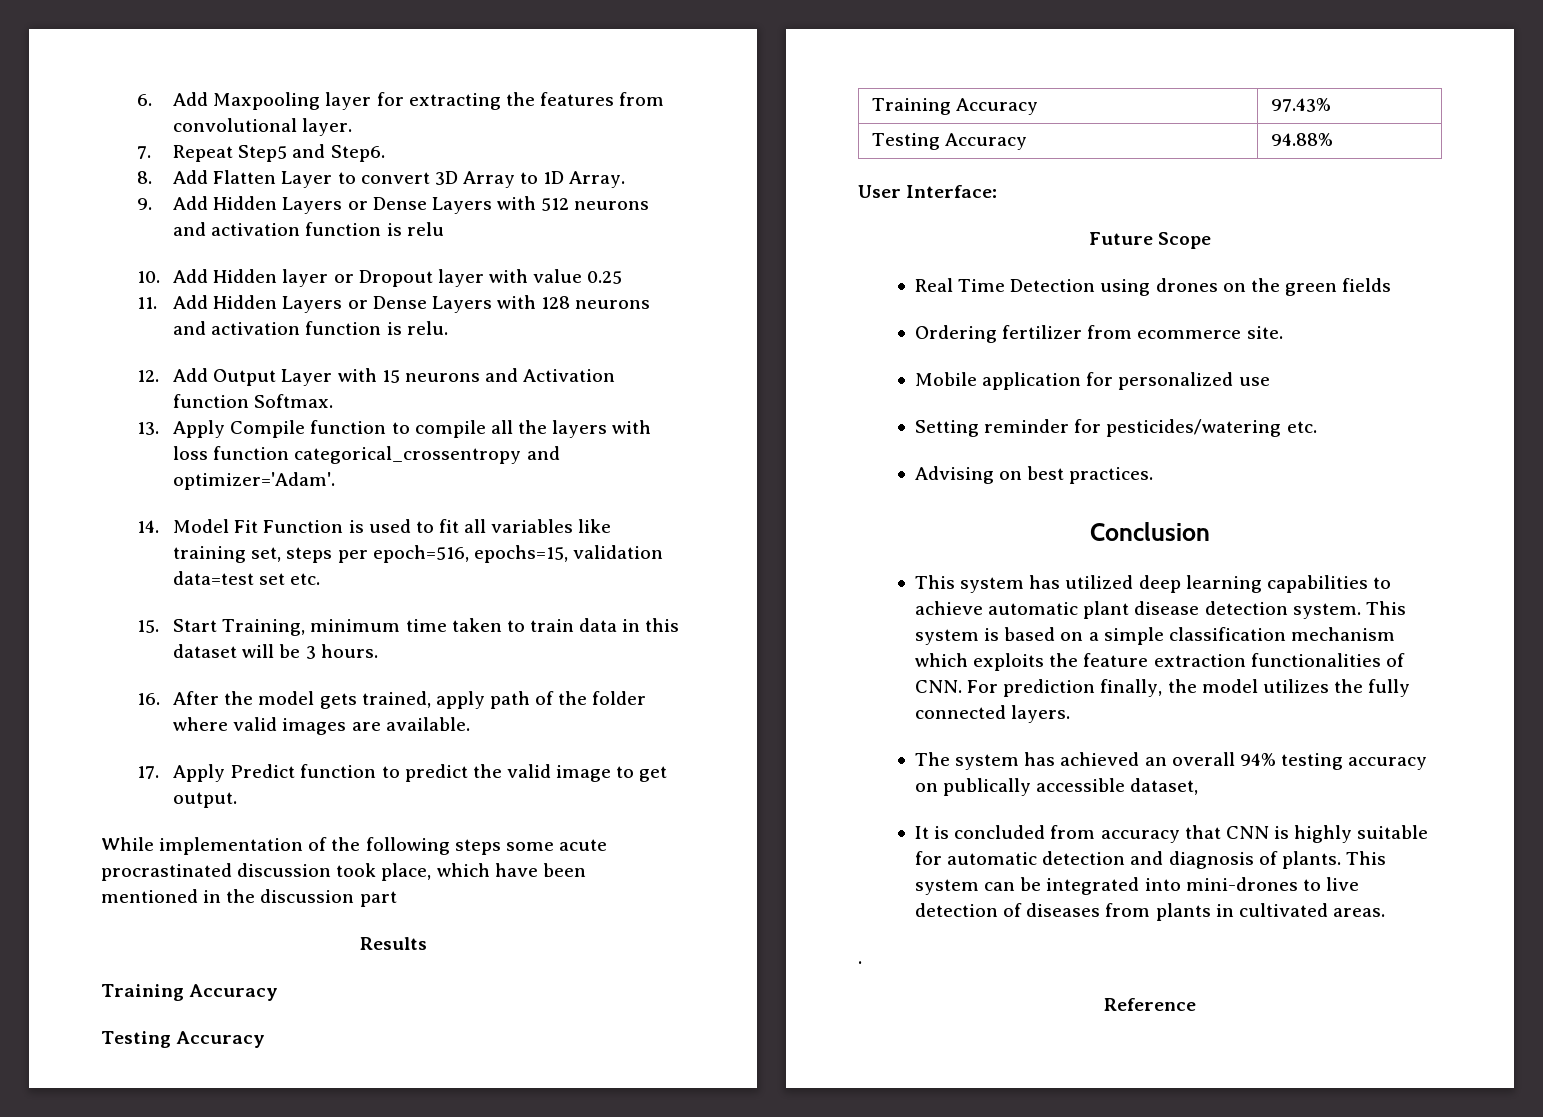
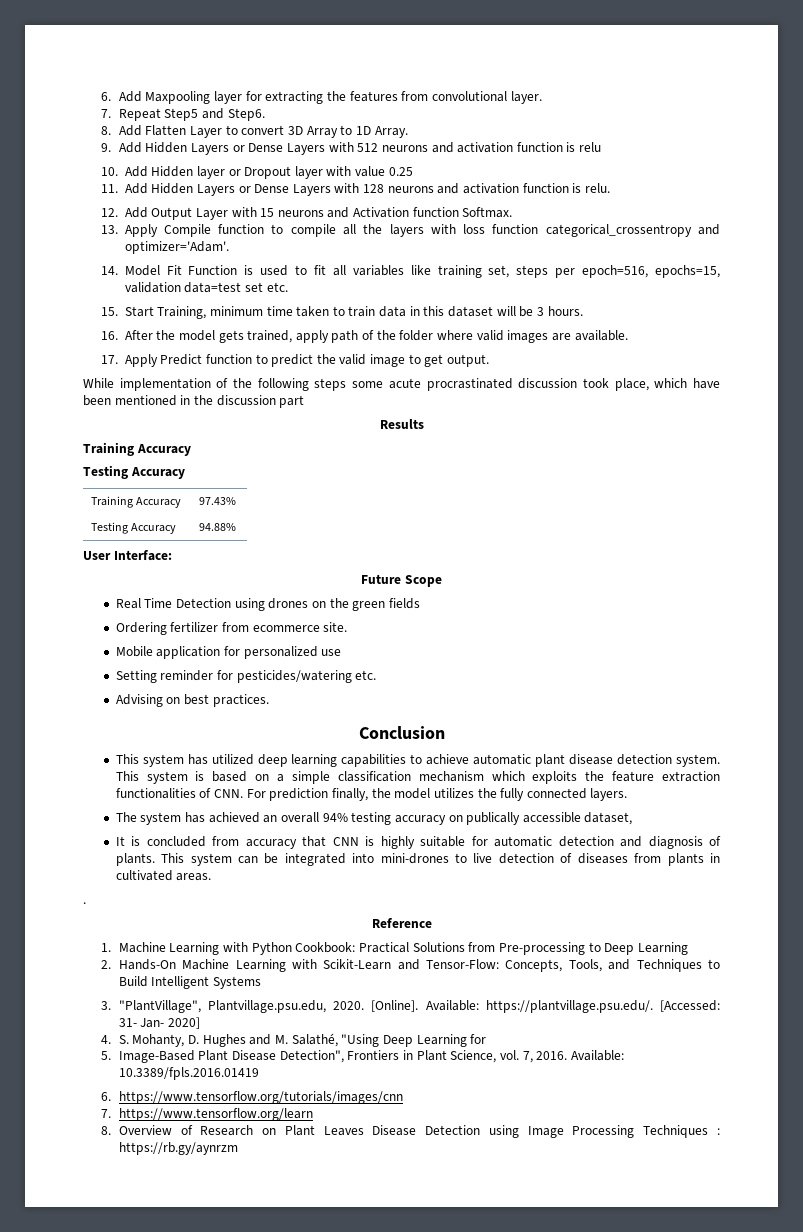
+ 1. Machine Learning with Python Cookbook: Practical Solutions from Pre-processing to Deep Learning
+ 2. Hands-On Machine Learning with Scikit-Learn and Tensor-Flow: Concepts, Tools, and Techniques to Build Intelligent Systems
+ 3. "PlantVillage", Plantvillage.psu.edu, 2020. [Online]. Available: https://plantvillage.psu.edu/. [Accessed: 31- Jan- 2020]
+ 4. S. Mohanty, D. Hughes and M. Salathé, "Using Deep Learning for
+ 5. Image-Based Plant Disease Detection", Frontiers in Plant Science, vol. 7, 2016. Available: 10.3389/fpls.2016.01419
+ 6. https://www.tensorflow.org/tutorials/images/cnn
+ 7. https://www.tensorflow.org/learn
+ 8. Overview of Research on Plant Leaves Disease Detection using Image Processing Techniques : https://rb.gy/aynrzm

